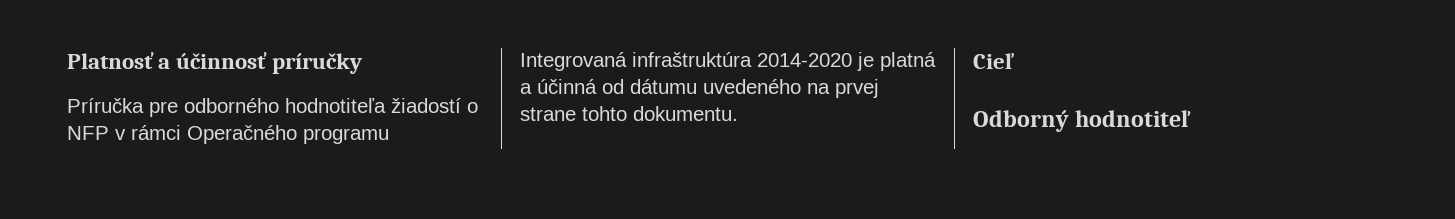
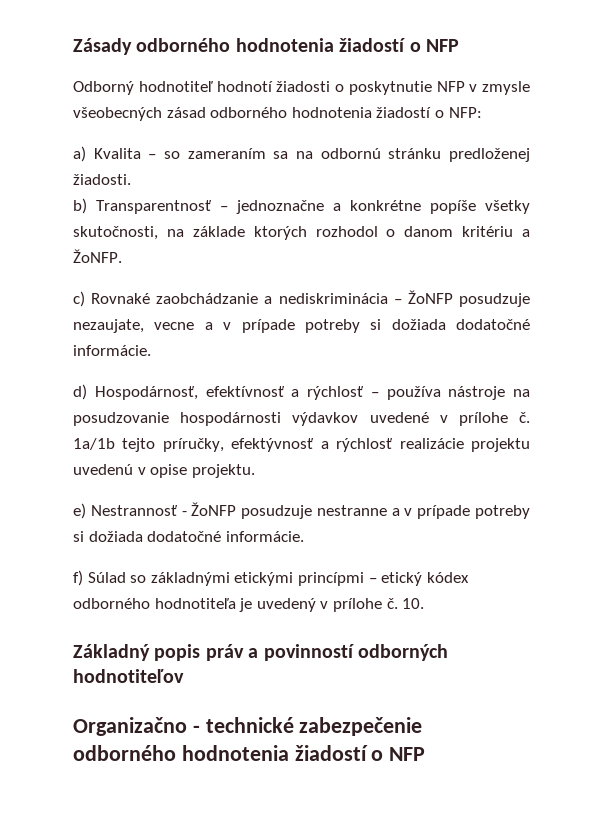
- Platnosť a účinnosť príručky
- Príručka pre odborného hodnotiteľa žiadostí o NFP v rámci Operačného programu Integrovaná infraštruktúra 2014-2020 je platná a účinná od dátumu uvedeného na prvej strane tohto dokumentu.
- Cieľ
- Odborný hodnotiteľ
+ Zásady odborného hodnotenia žiadostí o NFP
+ Odborný hodnotiteľ hodnotí žiadosti o poskytnutie NFP v zmysle všeobecných zásad odborného hodnotenia žiadostí o NFP:
+ a) Kvalita – so zameraním sa na odbornú stránku predloženej žiadosti.
+ b) Transparentnosť – jednoznačne a konkrétne popíše všetky skutočnosti, na základe ktorých rozhodol o danom kritériu a ŽoNFP.
+ c) Rovnaké zaobchádzanie a nediskriminácia – ŽoNFP posudzuje nezaujate, vecne a v prípade potreby si dožiada dodatočné informácie.
+ d) Hospodárnosť, efektívnosť a rýchlosť – používa nástroje na posudzovanie hospodárnosti výdavkov uvedené v prílohe č. 1a/1b tejto príručky, efektývnosť a rýchlosť realizácie projektu uvedenú v opise projektu.
+ e) Nestrannosť - ŽoNFP posudzuje nestranne a v prípade potreby si dožiada dodatočné informácie.
+ f) Súlad so základnými etickými princípmi – etický kódex odborného hodnotiteľa je uvedený v prílohe č. 10.
+ Základný popis práv a povinností odborných hodnotiteľov
+ Organizačno - technické zabezpečenie odborného hodnotenia žiadostí o NFP

